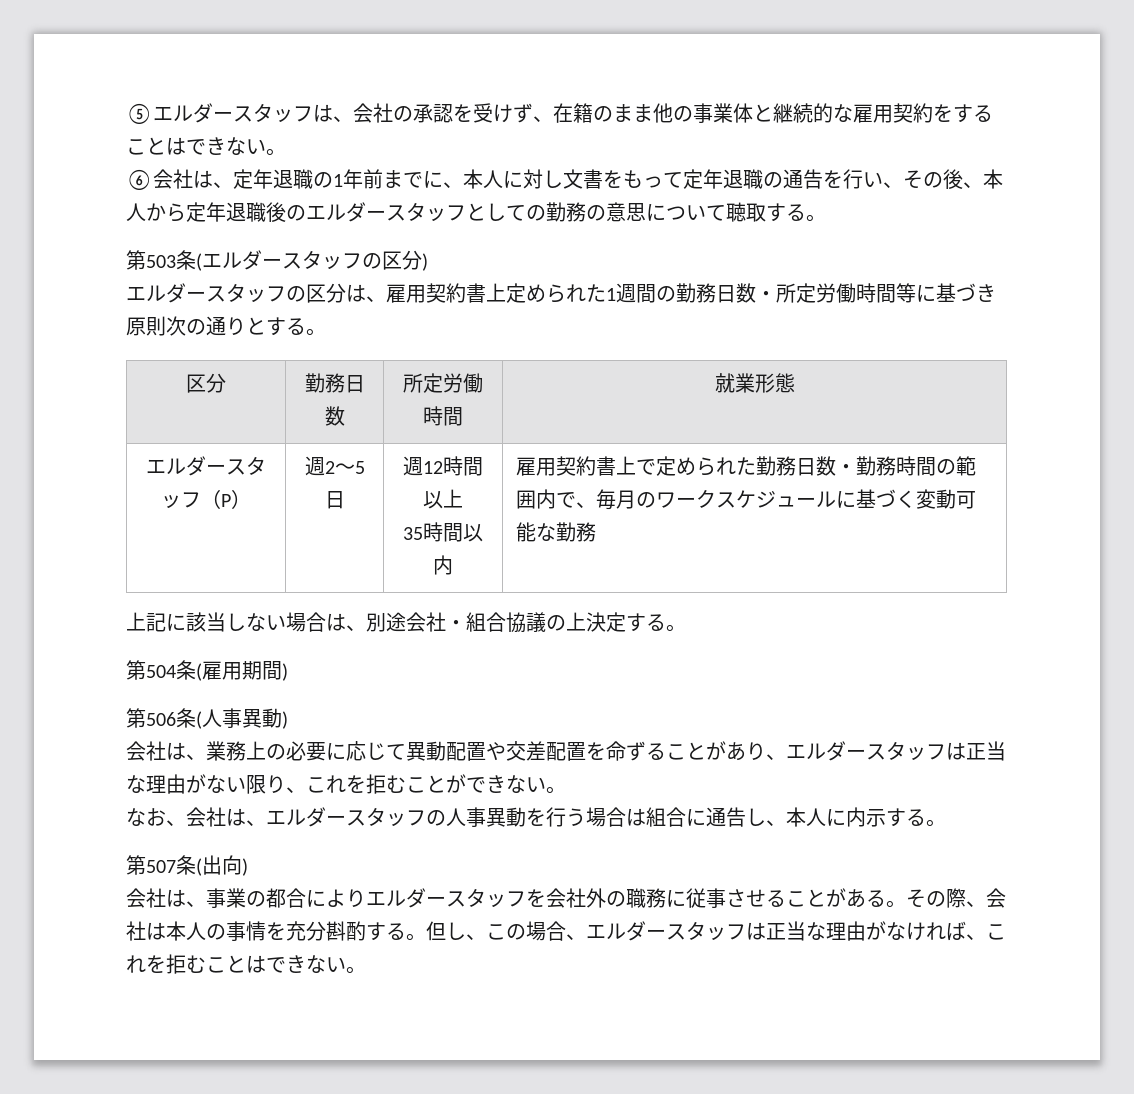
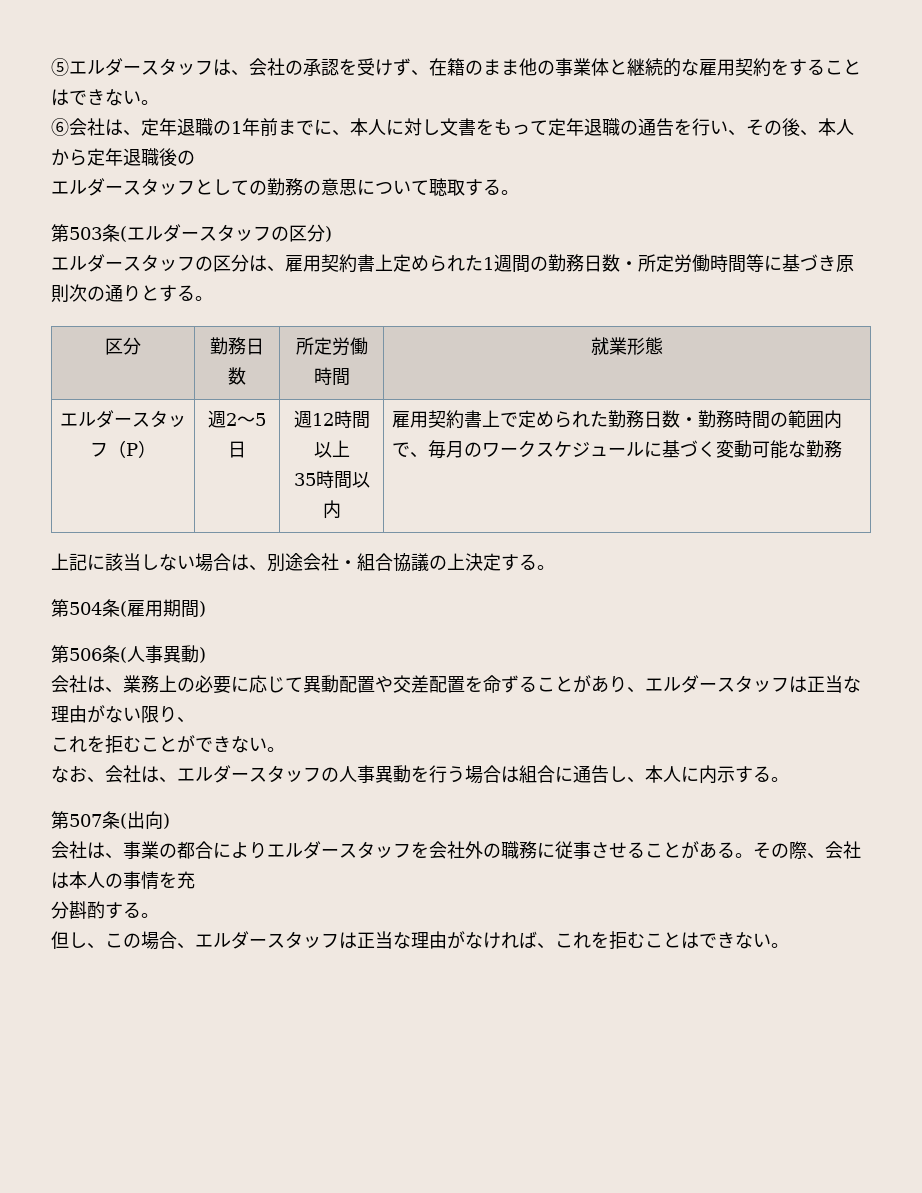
- ⑥会社は、定年退職の1年前までに、本人に対し文書をもって定年退職の通告を行い、その後、本人から定年退職後のエルダースタッフとしての勤務の意思について聴取する。
+ ⑥会社は、定年退職の1年前までに、本人に対し文書をもって定年退職の通告を行い、その後、本人から定年退職後の
+ エルダースタッフとしての勤務の意思について聴取する。
- 会社は、業務上の必要に応じて異動配置や交差配置を命ずることがあり、エルダースタッフは正当な理由がない限り、これを拒むことができない。
+ 会社は、業務上の必要に応じて異動配置や交差配置を命ずることがあり、エルダースタッフは正当な理由がない限り、
+ これを拒むことができない。
- その際、会社は本人の事情を充分斟酌する。但し、この場合、エルダースタッフは正当な理由がなければ、これを拒むことはできない。
+ その際、会社は本人の事情を充
+ 分斟酌する。
+ 但し、この場合、エルダースタッフは正当な理由がなければ、これを拒むことはできない。

